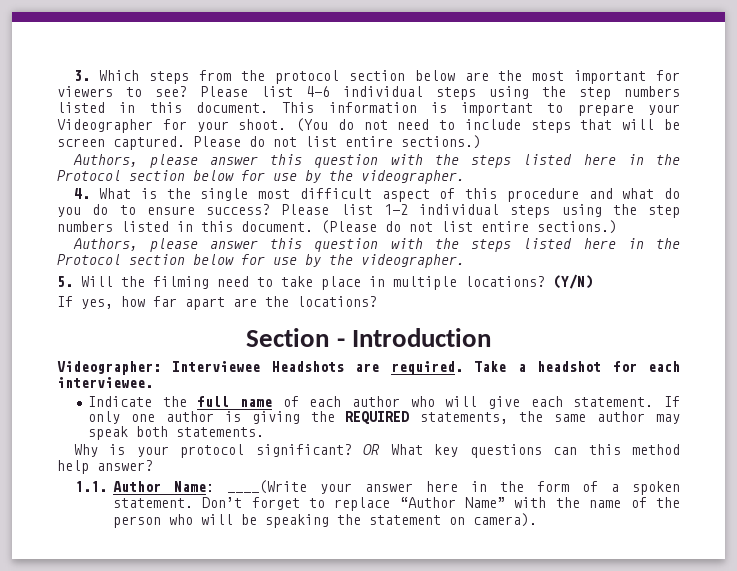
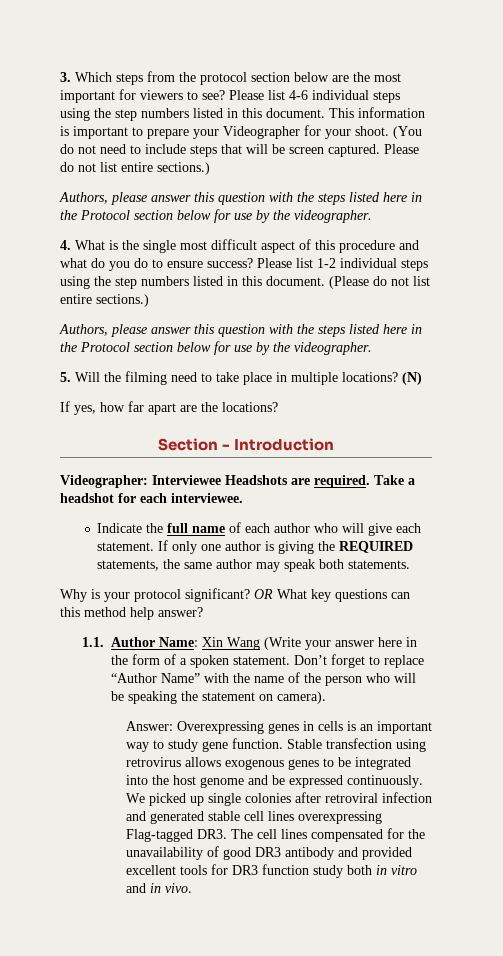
- (Y/N)
+ (N)
- 1.1. Author Name: ____(Write your answer here in the form of a spoken statement.
+ 1.1. Author Name: Xin Wang (Write your answer here in the form of a spoken statement.
+ Answer: Overexpressing genes in cells is an important way to study gene function. Stable transfection using retrovirus allows exogenous genes to be integrated into the host genome and be expressed continuously. We picked up single colonies after retroviral infection and generated stable cell lines overexpressing Flag-tagged DR3. The cell lines compensated for the unavailability of good DR3 antibody and provided excellent tools for DR3 function study both in vitro and in vivo.

